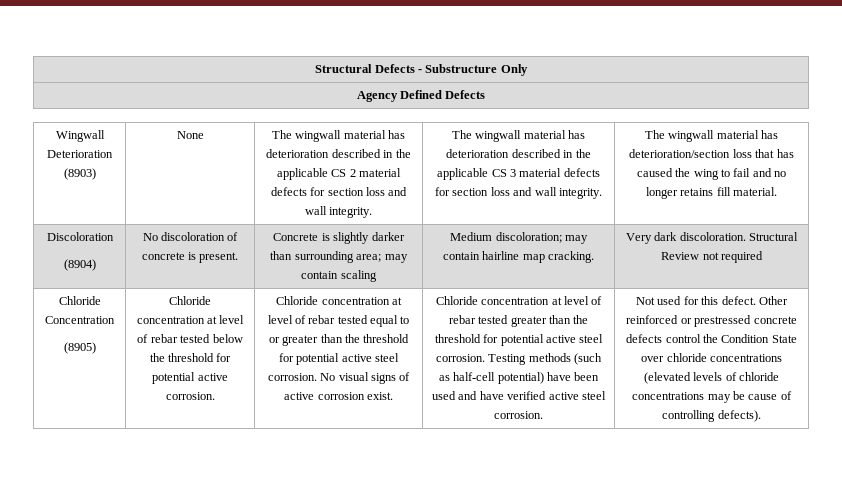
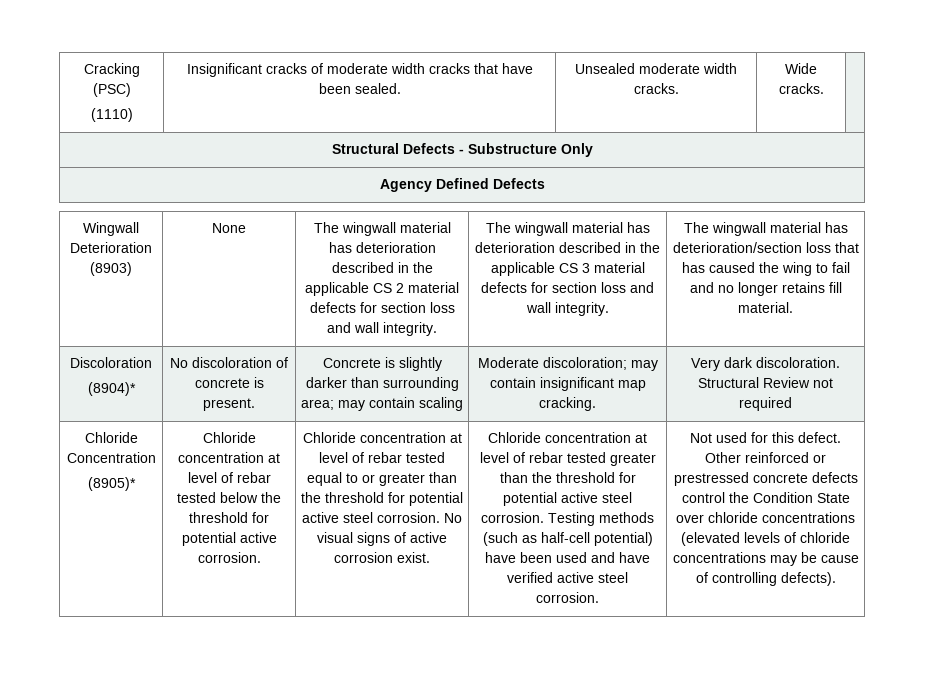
+ Cracking (PSC)
+ (1110) | Insignificant cracks of moderate width cracks that have been sealed. | Unsealed moderate width cracks. | Wide cracks. |
  Discoloration
- (8904) | No discoloration of concrete is present. | Concrete is slightly darker than surrounding area; may contain scaling | Medium discoloration; may contain hairline map cracking. | Very dark discoloration. Structural Review not required
+ (8904)* | No discoloration of concrete is present. | Concrete is slightly darker than surrounding area; may contain scaling | Moderate discoloration; may contain insignificant map cracking. | Very dark discoloration. Structural Review not required
- (8905)
+ (8905)*

